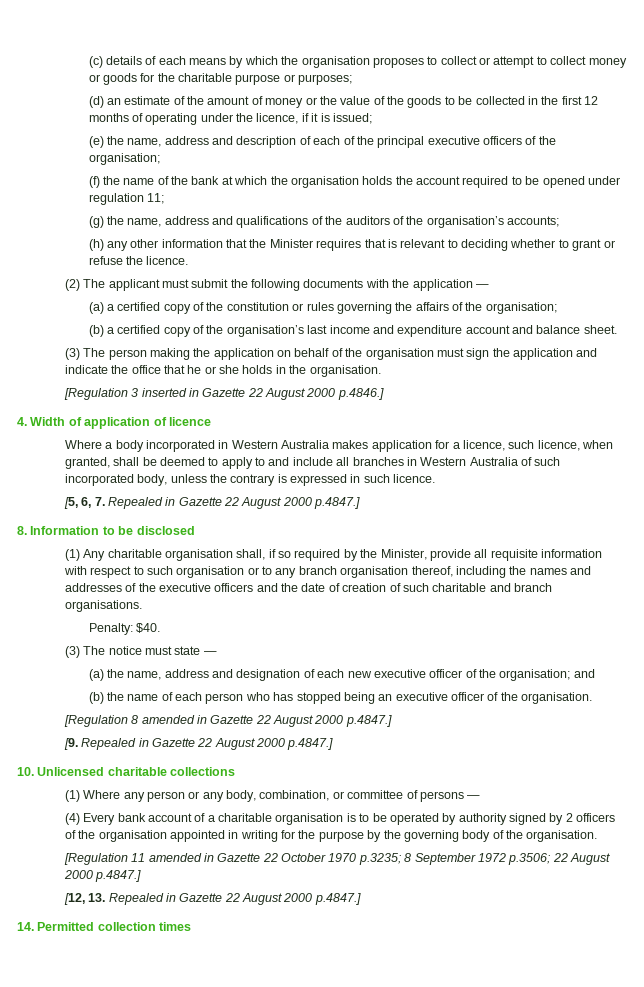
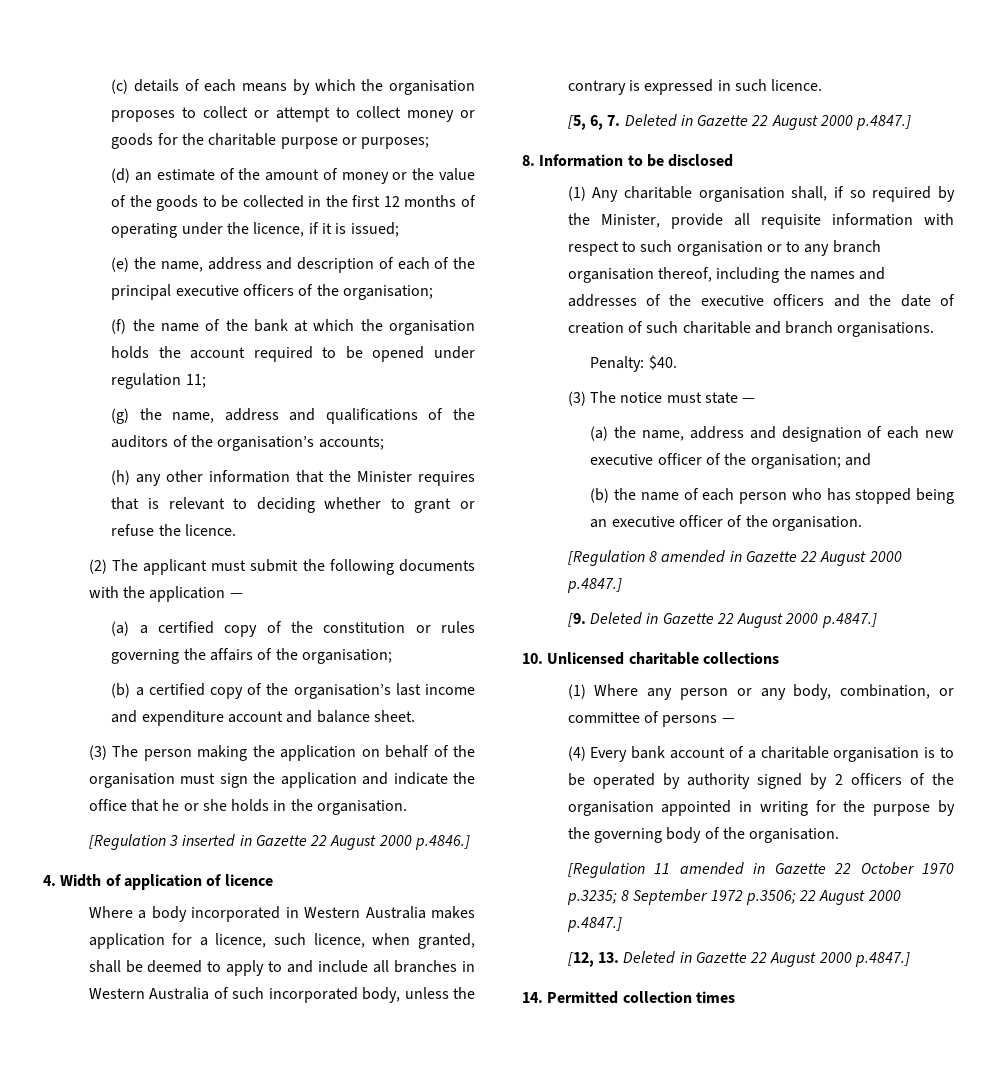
- [5, 6, 7. Repealed in Gazette 22 August 2000 p.4847.]
+ [5, 6, 7. Deleted in Gazette 22 August 2000 p.4847.]
- [9. Repealed in Gazette 22 August 2000 p.4847.]
+ [9. Deleted in Gazette 22 August 2000 p.4847.]
- [12, 13. Repealed in Gazette 22 August 2000 p.4847.]
+ [12, 13. Deleted in Gazette 22 August 2000 p.4847.]

